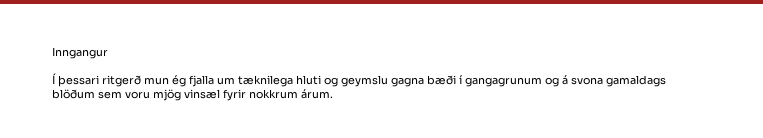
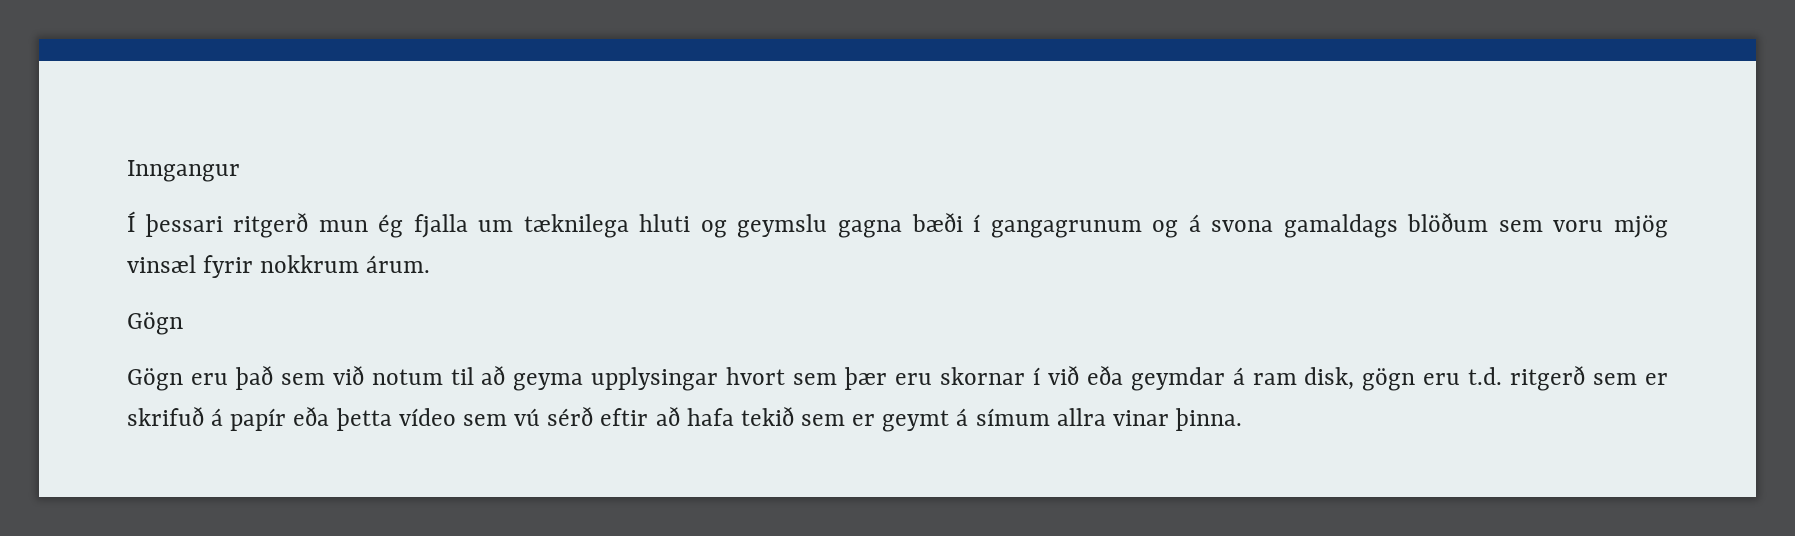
  Í þessari ritgerð mun ég fjalla um tæknilega hluti og geymslu gagna bæði í gangagrunum og á svona gamaldags blöðum sem voru mjög vinsæl fyrir nokkrum árum.
+ Gögn
+ Gögn eru það sem við notum til að geyma upplysingar hvort sem þær eru skornar í við eða geymdar á ram disk, gögn eru t.d. ritgerð sem er skrifuð á papír eða þetta vídeo sem vú sérð eftir að hafa tekið sem er geymt á símum allra vinar þinna.

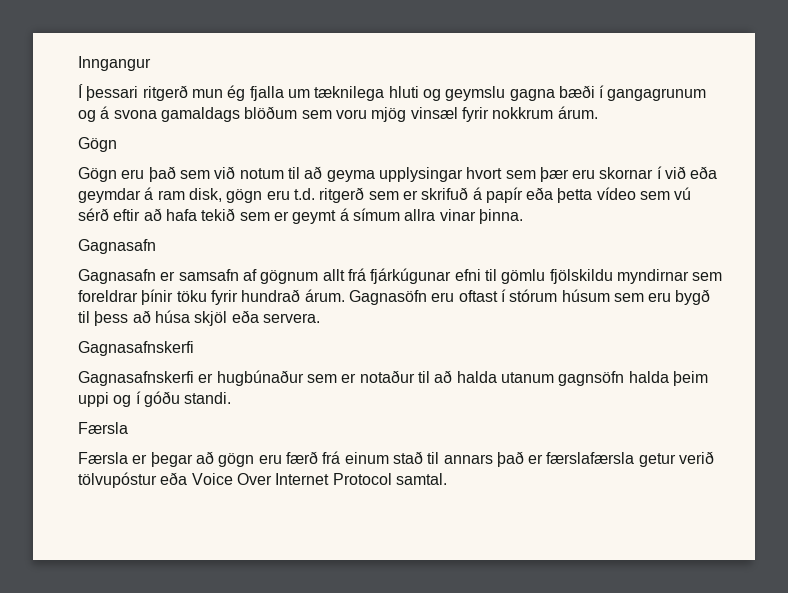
  Gögn eru það sem við notum til að geyma upplysingar hvort sem þær eru skornar í við eða geymdar á ram disk, gögn eru t.d. ritgerð sem er skrifuð á papír eða þetta vídeo sem vú sérð eftir að hafa tekið sem er geymt á símum allra vinar þinna.
+ Gagnasafn
+ Gagnasafn er samsafn af gögnum allt frá fjárkúgunar efni til gömlu fjölskildu myndirnar sem foreldrar þínir töku fyrir hundrað árum. Gagnasöfn eru oftast í stórum húsum sem eru bygð til þess að húsa skjöl eða servera.
+ Gagnasafnskerfi
+ Gagnasafnskerfi er hugbúnaður sem er notaður til að halda utanum gagnsöfn halda þeim uppi og í góðu standi.
+ Færsla
+ Færsla er þegar að gögn eru færð frá einum stað til annars það er færslafærsla getur verið tölvupóstur eða Voice Over Internet Protocol samtal.

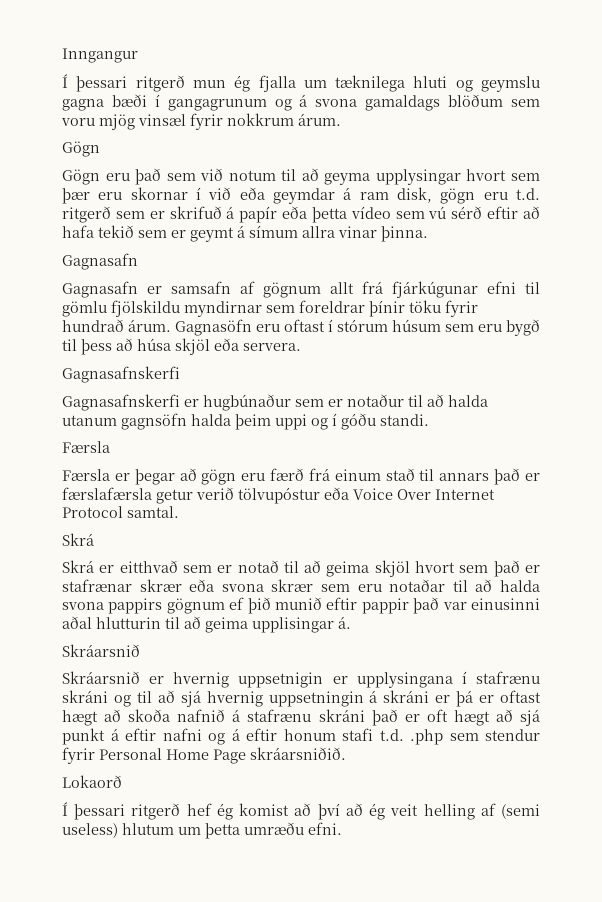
  Færsla er þegar að gögn eru færð frá einum stað til annars það er færslafærsla getur verið tölvupóstur eða Voice Over Internet Protocol samtal.
+ Skrá
+ Skrá er eitthvað sem er notað til að geima skjöl hvort sem það er stafrænar skrær eða svona skrær sem eru notaðar til að halda svona pappirs gögnum ef þið munið eftir pappir það var einusinni aðal hlutturin til að geima upplisingar á.
+ Skráarsnið
+ Skráarsnið er hvernig uppsetnigin er upplysingana í stafrænu skráni og til að sjá hvernig uppsetningin á skráni er þá er oftast hægt að skoða nafnið á stafrænu skráni það er oft hægt að sjá punkt á eftir nafni og á eftir honum stafi t.d. .php sem stendur fyrir Personal Home Page skráarsniðið.
+ Lokaorð
+ Í þessari ritgerð hef ég komist að því að ég veit helling af (semi useless) hlutum um þetta umræðu efni.

